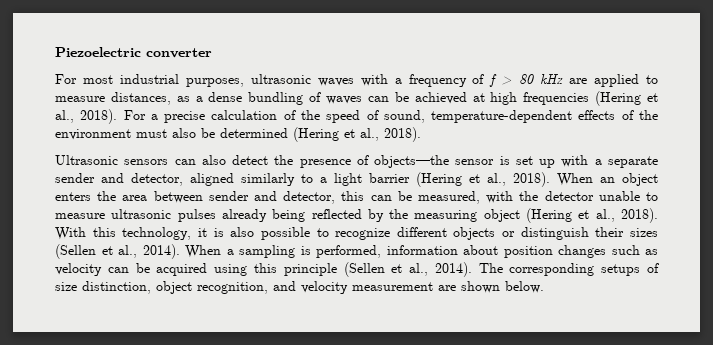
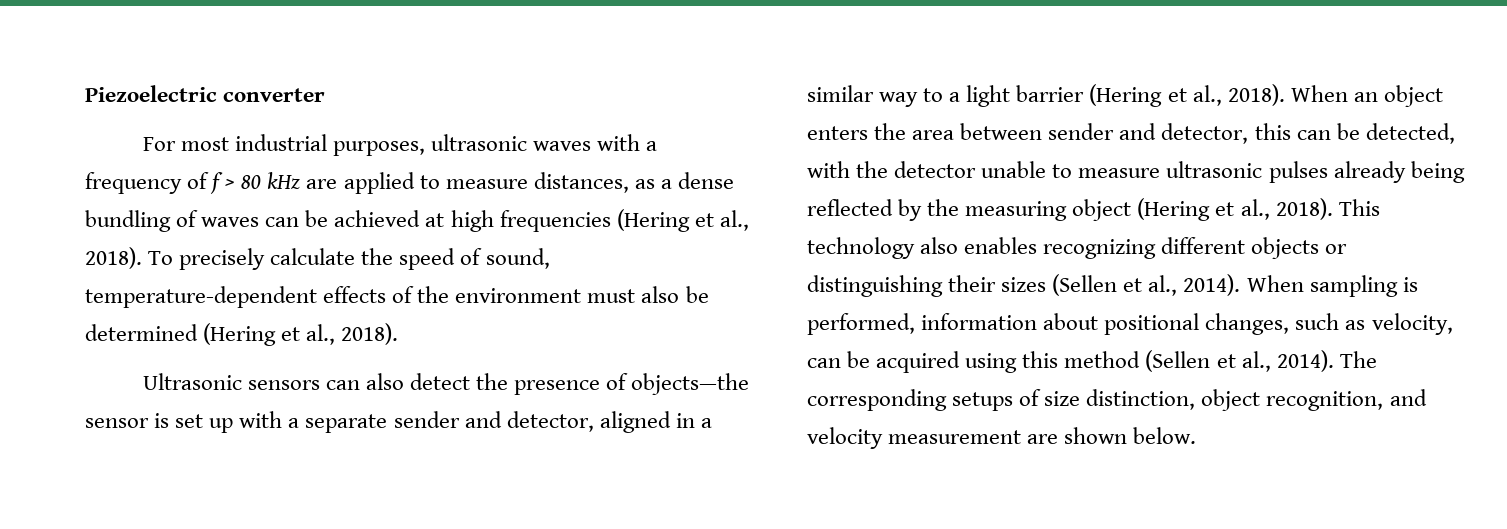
- For a precise calculation of the speed of sound, temperature-dependent effects of the environment must also be determined (Hering et al., 2018).
+ To precisely calculate the speed of sound, temperature-dependent effects of the environment must also be determined (Hering et al., 2018).
- Ultrasonic sensors can also detect the presence of objects—the sensor is set up with a separate sender and detector, aligned similarly to a light barrier (Hering et al., 2018).
+ Ultrasonic sensors can also detect the presence of objects—the sensor is set up with a separate sender and detector, aligned in a similar way to a light barrier (Hering et al., 2018).
- When an object enters the area between sender and detector, this can be measured, with the detector unable to measure ultrasonic pulses already being reflected by the measuring object (Hering et al., 2018).
+ When an object enters the area between sender and detector, this can be detected, with the detector unable to measure ultrasonic pulses already being reflected by the measuring object (Hering et al., 2018).
- With this technology, it is also possible to recognize different objects or distinguish their sizes (Sellen et al., 2014).
+ This technology also enables recognizing different objects or distinguishing their sizes (Sellen et al., 2014).
- When a sampling is performed, information about position changes such as velocity can be acquired using this principle (Sellen et al., 2014).
+ When sampling is performed, information about positional changes, such as velocity, can be acquired using this method (Sellen et al., 2014).

